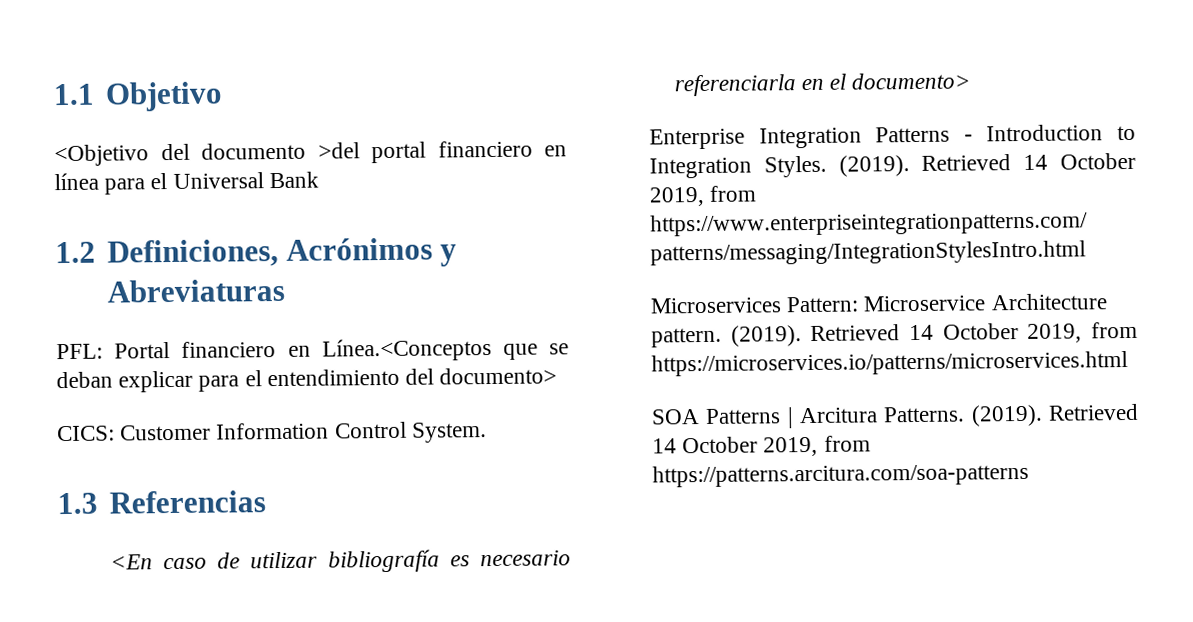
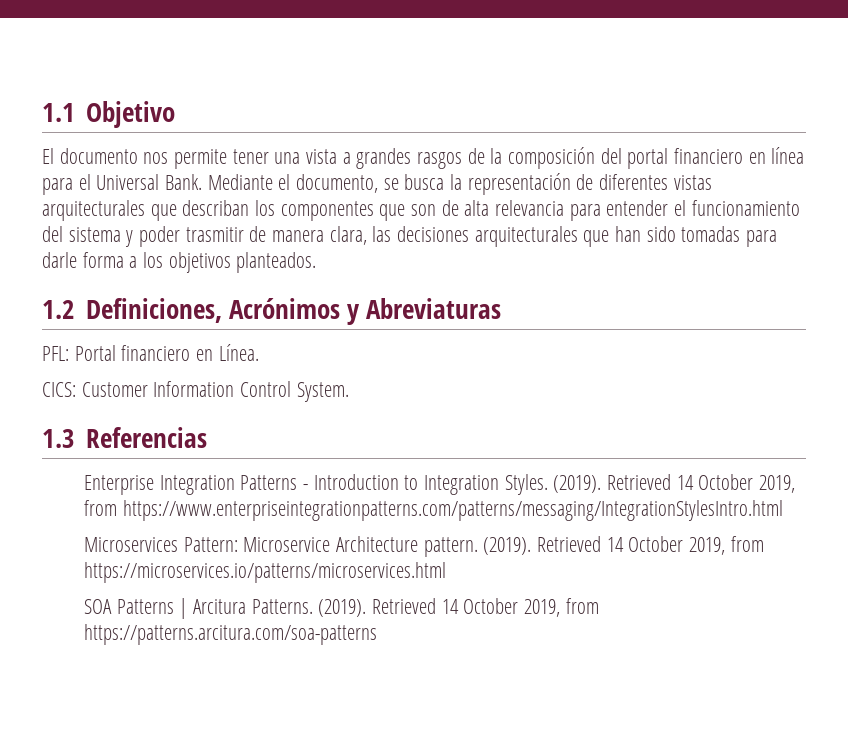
- <Objetivo del documento >del portal financiero en línea para el Universal Bank
+ El documento nos permite tener una vista a grandes rasgos de la composición del portal financiero en línea para el Universal Bank. Mediante el documento, se busca la representación de diferentes vistas arquitecturales que describan los componentes que son de alta relevancia para entender el funcionamiento del sistema y poder trasmitir de manera clara, las decisiones arquitecturales que han sido tomadas para darle forma a los objetivos planteados.
- PFL: Portal financiero en Línea.<Conceptos que se deban explicar para el entendimiento del documento>
+ PFL: Portal financiero en Línea.
- <En caso de utilizar bibliografía es necesario referenciarla en el documento>

